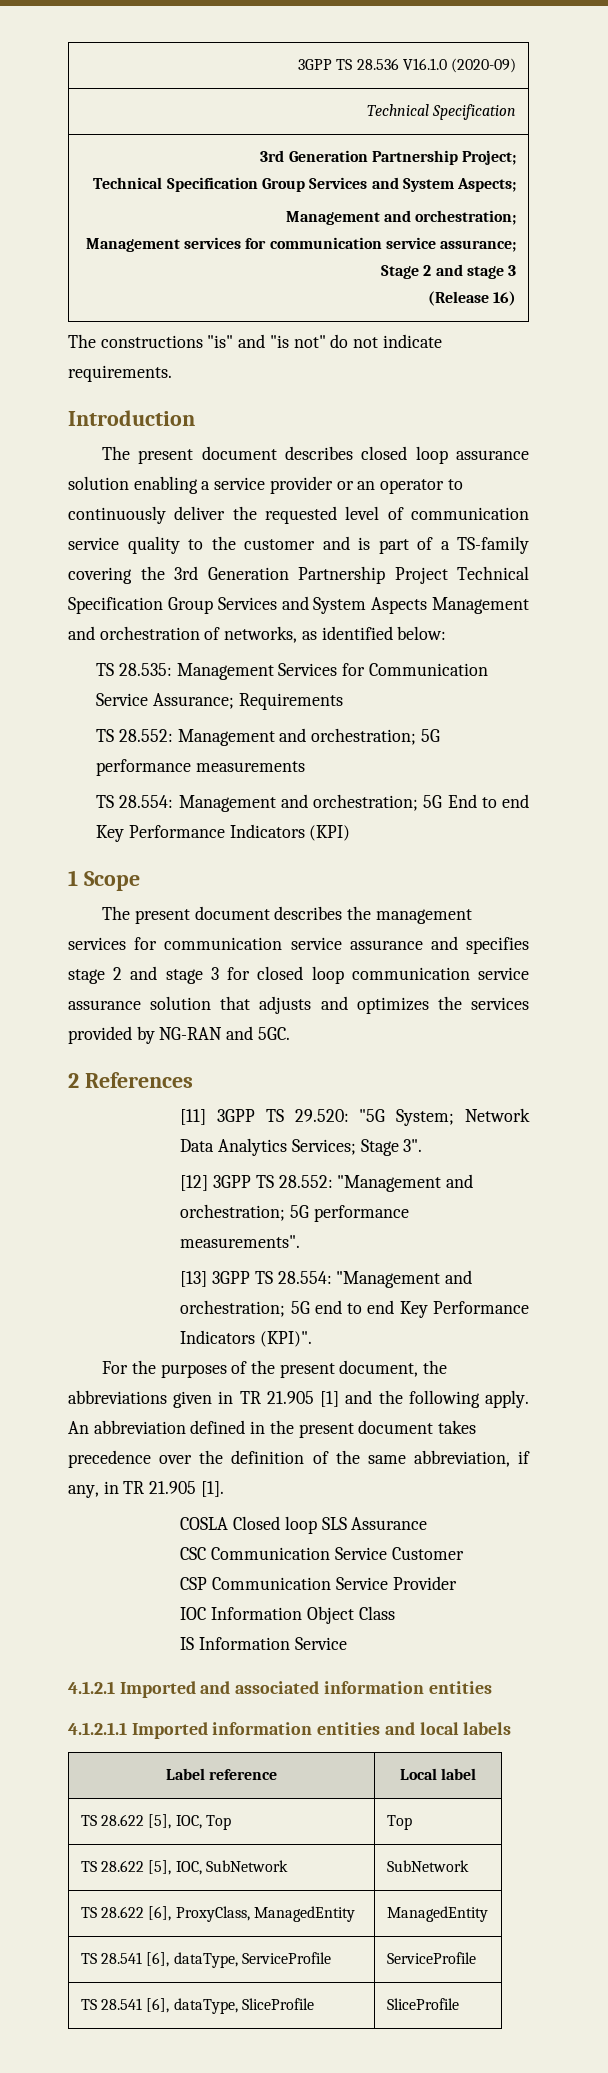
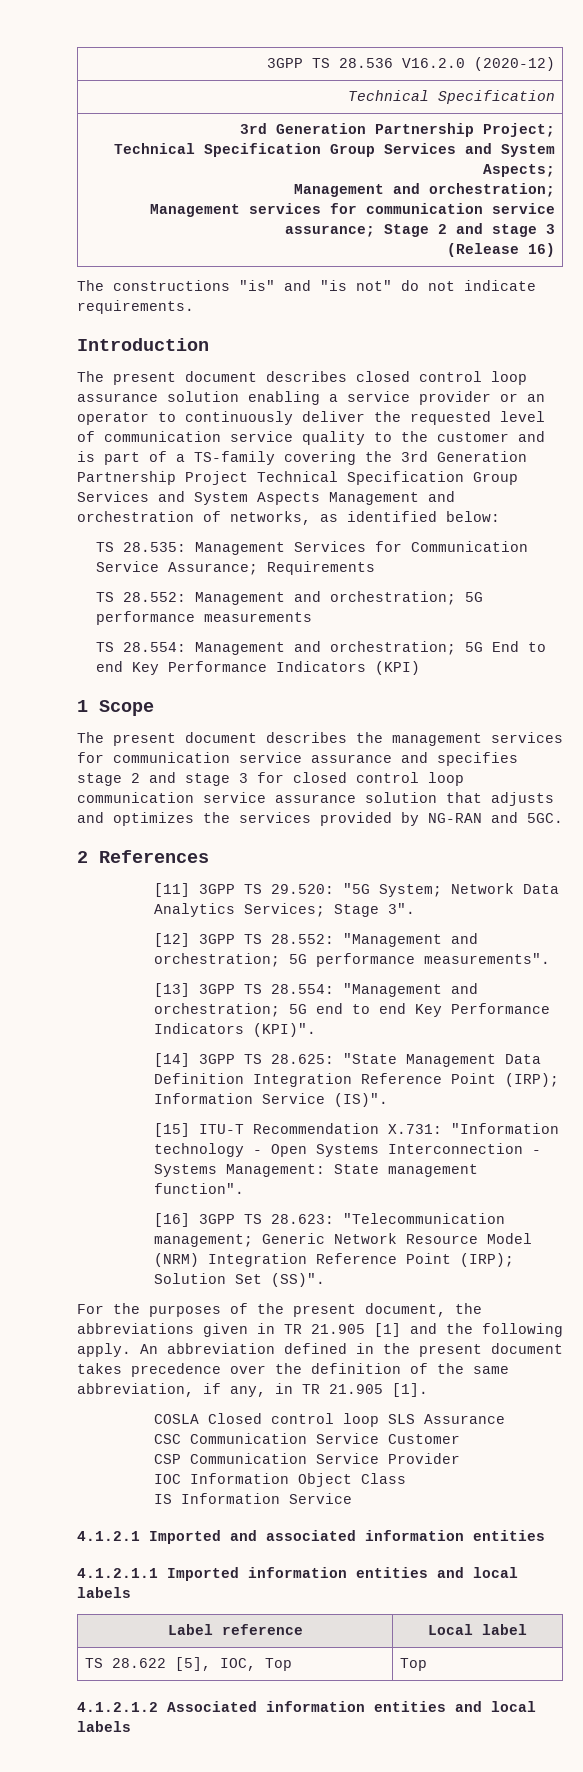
- 3GPP TS 28.536 V16.1.0 (2020-09)
+ 3GPP TS 28.536 V16.2.0 (2020-12)
- The present document describes closed loop assurance solution enabling a service provider or an operator to continuously deliver the requested level of communication service quality to the customer and is part of a TS-family covering the 3rd Generation Partnership Project Technical Specification Group Services and System Aspects Management and orchestration of networks, as identified below:
+ The present document describes closed control loop assurance solution enabling a service provider or an operator to continuously deliver the requested level of communication service quality to the customer and is part of a TS-family covering the 3rd Generation Partnership Project Technical Specification Group Services and System Aspects Management and orchestration of networks, as identified below:
- The present document describes the management services for communication service assurance and specifies stage 2 and stage 3 for closed loop communication service assurance solution that adjusts and optimizes the services provided by NG-RAN and 5GC.
+ The present document describes the management services for communication service assurance and specifies stage 2 and stage 3 for closed control loop communication service assurance solution that adjusts and optimizes the services provided by NG-RAN and 5GC.
+ [14] 3GPP TS 28.625: "State Management Data Definition Integration Reference Point (IRP); Information Service (IS)".
+ [15] ITU-T Recommendation X.731: "Information technology - Open Systems Interconnection - Systems Management: State management function".
+ [16] 3GPP TS 28.623: "Telecommunication management; Generic Network Resource Model (NRM) Integration Reference Point (IRP); Solution Set (SS)".
- COSLA Closed loop SLS Assurance
+ COSLA Closed control loop SLS Assurance
- TS 28.622 [5], IOC, SubNetwork | SubNetwork
- TS 28.622 [6], ProxyClass, ManagedEntity | ManagedEntity
- TS 28.541 [6], dataType, ServiceProfile | ServiceProfile
- TS 28.541 [6], dataType, SliceProfile | SliceProfile
+ 4.1.2.1.2 Associated information entities and local labels

